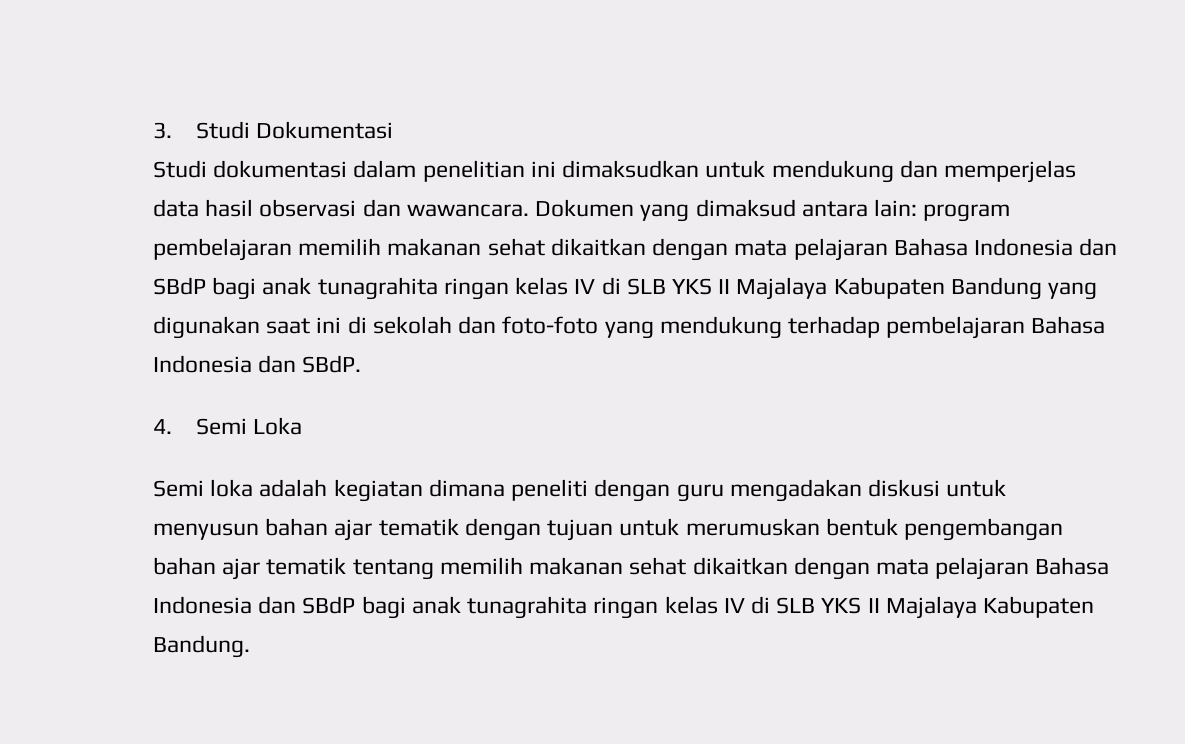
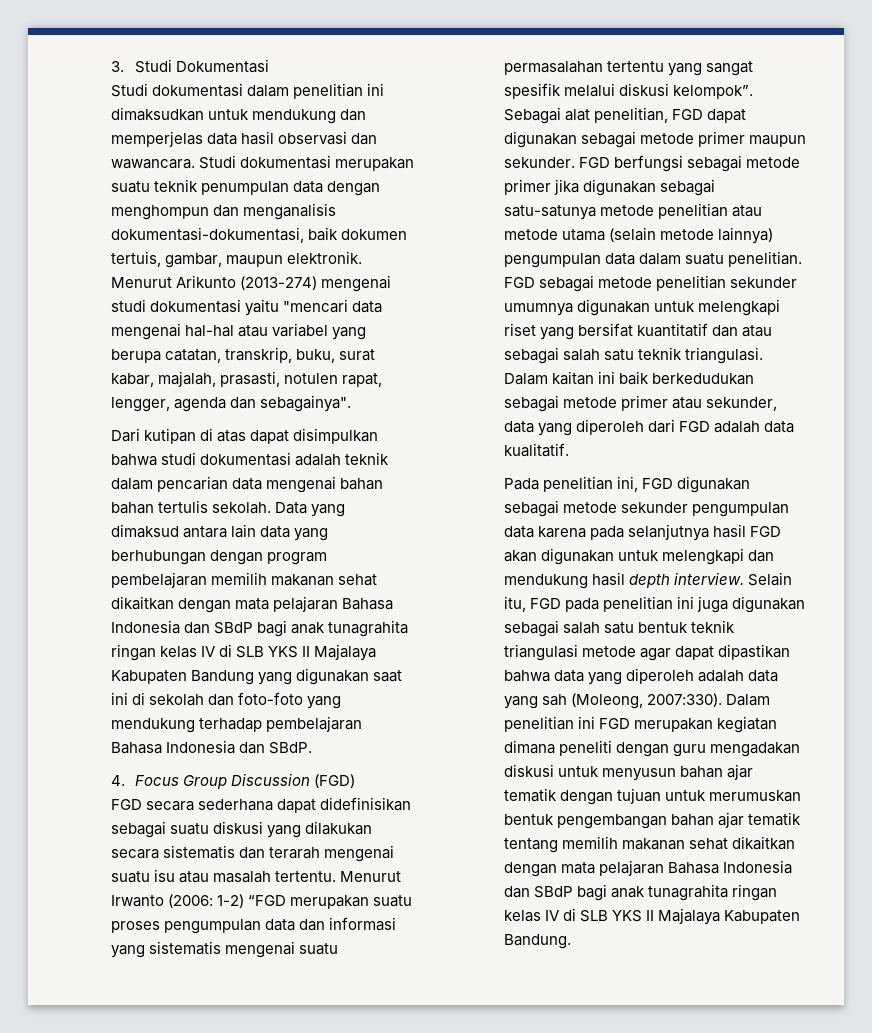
- Dokumen yang dimaksud antara lain: program pembelajaran memilih makanan sehat dikaitkan dengan mata pelajaran Bahasa Indonesia dan SBdP bagi anak tunagrahita ringan kelas IV di SLB YKS II Majalaya Kabupaten Bandung yang digunakan saat ini di sekolah dan foto-foto yang mendukung terhadap pembelajaran Bahasa Indonesia dan SBdP.
+ Studi dokumentasi merupakan suatu teknik penumpulan data dengan menghompun dan menganalisis dokumentasi-dokumentasi, baik dokumen tertuis, gambar, maupun elektronik. Menurut Arikunto (2013-274) mengenai studi dokumentasi yaitu "mencari data mengenai hal-hal atau variabel yang berupa catatan, transkrip, buku, surat kabar, majalah, prasasti, notulen rapat, lengger, agenda dan sebagainya".
+ Dari kutipan di atas dapat disimpulkan bahwa studi dokumentasi adalah teknik dalam pencarian data mengenai bahan bahan tertulis sekolah. Data yang dimaksud antara lain data yang berhubungan dengan program pembelajaran memilih makanan sehat dikaitkan dengan mata pelajaran Bahasa Indonesia dan SBdP bagi anak tunagrahita ringan kelas IV di SLB YKS II Majalaya Kabupaten Bandung yang digunakan saat ini di sekolah dan foto-foto yang mendukung terhadap pembelajaran Bahasa Indonesia dan SBdP.
- 4. Semi Loka
- Semi loka adalah kegiatan dimana peneliti dengan guru mengadakan diskusi untuk menyusun bahan ajar tematik dengan tujuan untuk merumuskan bentuk pengembangan bahan ajar tematik tentang memilih makanan sehat dikaitkan dengan mata pelajaran Bahasa Indonesia dan SBdP bagi anak tunagrahita ringan kelas IV di SLB YKS II Majalaya Kabupaten Bandung.
+ 4. Focus Group Discussion (FGD)
+ FGD secara sederhana dapat didefinisikan sebagai suatu diskusi yang dilakukan secara sistematis dan terarah mengenai suatu isu atau masalah tertentu. Menurut Irwanto (2006: 1-2) “FGD merupakan suatu proses pengumpulan data dan informasi yang sistematis mengenai suatu permasalahan tertentu yang sangat spesifik melalui diskusi kelompok”. Sebagai alat penelitian, FGD dapat digunakan sebagai metode primer maupun sekunder. FGD berfungsi sebagai metode primer jika digunakan sebagai satu-satunya metode penelitian atau metode utama (selain metode lainnya) pengumpulan data dalam suatu penelitian. FGD sebagai metode penelitian sekunder umumnya digunakan untuk melengkapi riset yang bersifat kuantitatif dan atau sebagai salah satu teknik triangulasi. Dalam kaitan ini baik berkedudukan sebagai metode primer atau sekunder, data yang diperoleh dari FGD adalah data kualitatif.
+ Pada penelitian ini, FGD digunakan sebagai metode sekunder pengumpulan data karena pada selanjutnya hasil FGD akan digunakan untuk melengkapi dan mendukung hasil depth interview. Selain itu, FGD pada penelitian ini juga digunakan sebagai salah satu bentuk teknik triangulasi metode agar dapat dipastikan bahwa data yang diperoleh adalah data yang sah (Moleong, 2007:330). Dalam penelitian ini FGD merupakan kegiatan dimana peneliti dengan guru mengadakan diskusi untuk menyusun bahan ajar tematik dengan tujuan untuk merumuskan bentuk pengembangan bahan ajar tematik tentang memilih makanan sehat dikaitkan dengan mata pelajaran Bahasa Indonesia dan SBdP bagi anak tunagrahita ringan kelas IV di SLB YKS II Majalaya Kabupaten Bandung.

